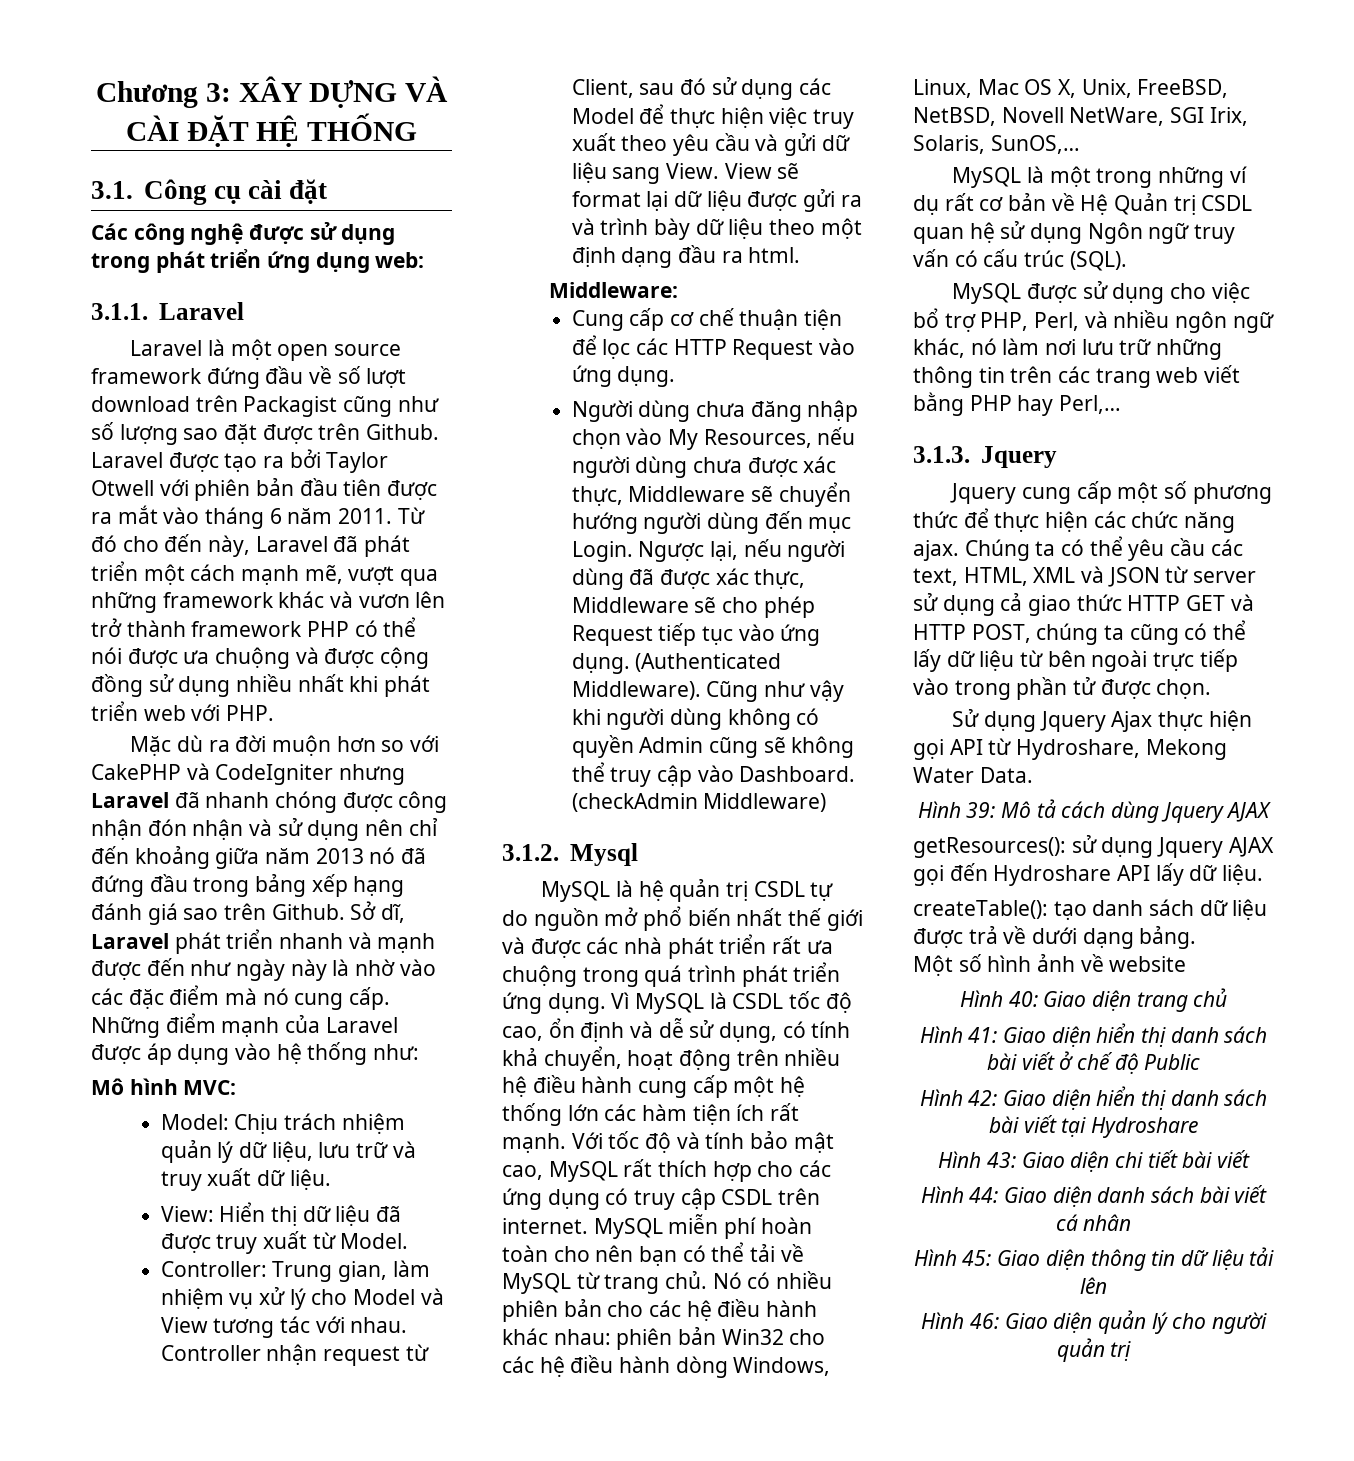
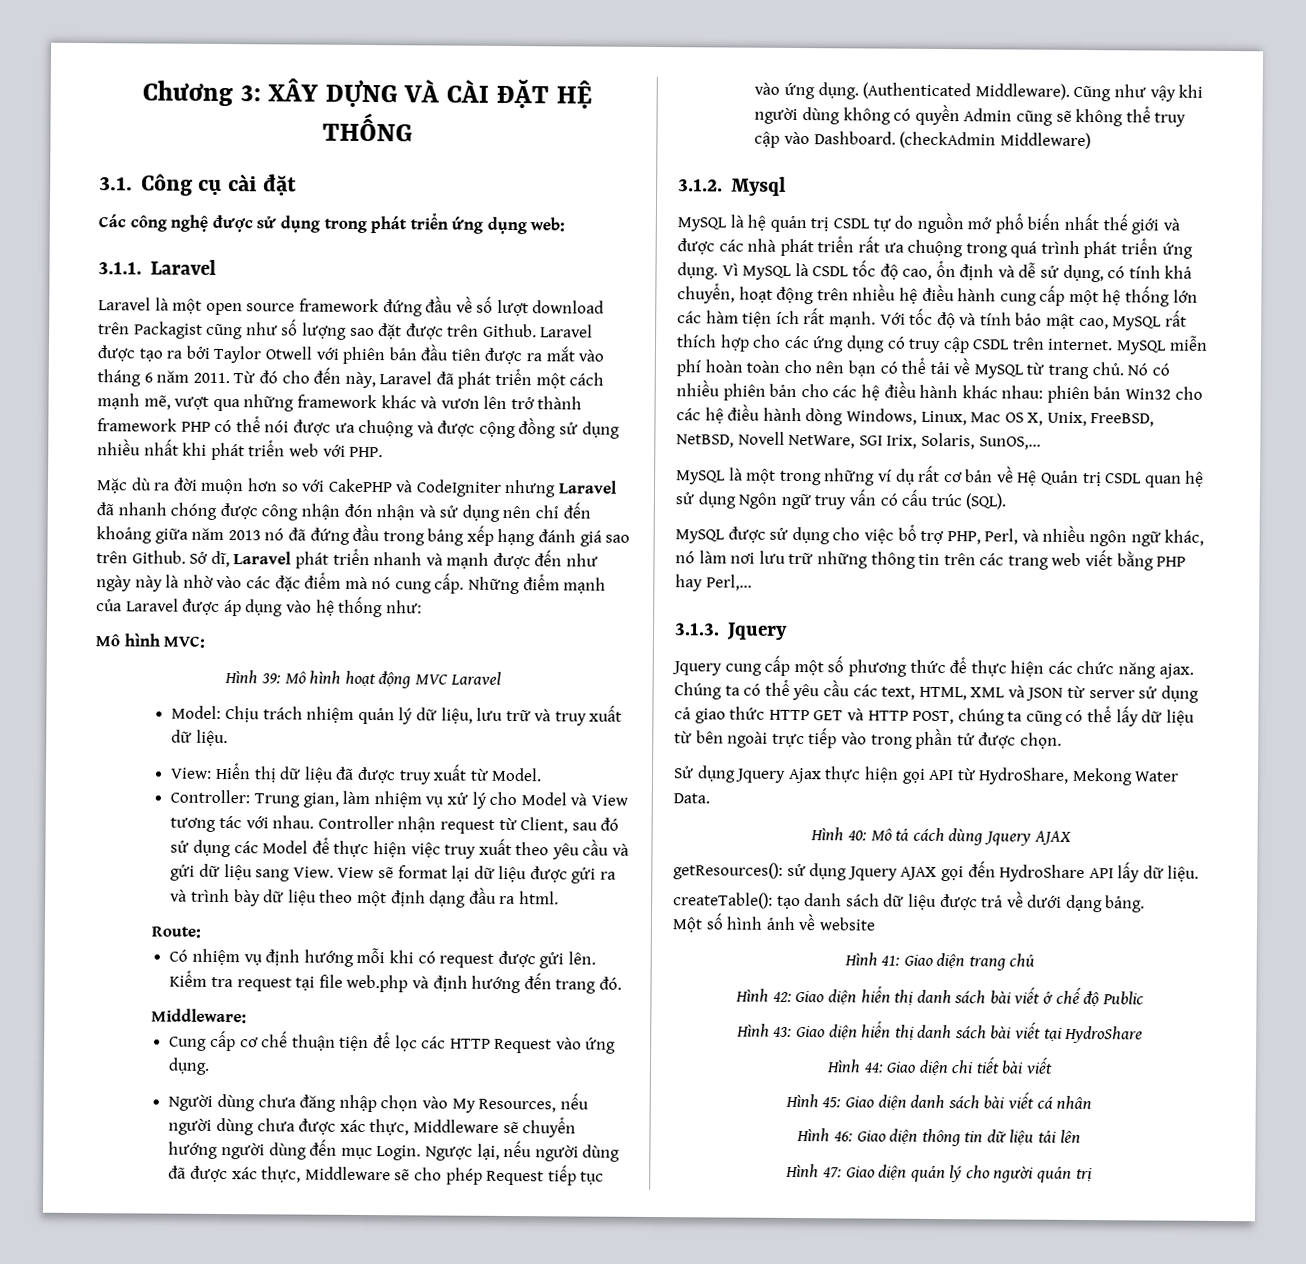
+ Hình 39: Mô hình hoạt động MVC Laravel
+ Route:
+ Có nhiệm vụ định hướng mỗi khi có request được gửi lên. Kiểm tra request tại file web.php và định hướng đến trang đó.
- Sử dụng Jquery Ajax thực hiện gọi API từ Hydroshare, Mekong Water Data.
+ Sử dụng Jquery Ajax thực hiện gọi API từ HydroShare, Mekong Water Data.
- Hình 39: Mô tả cách dùng Jquery AJAX
+ Hình 40: Mô tả cách dùng Jquery AJAX
- getResources(): sử dụng Jquery AJAX gọi đến Hydroshare API lấy dữ liệu.
+ getResources(): sử dụng Jquery AJAX gọi đến HydroShare API lấy dữ liệu.
- Hình 40: Giao diện trang chủ
+ Hình 41: Giao diện trang chủ
- Hình 41: Giao diện hiển thị danh sách bài viết ở chế độ Public
+ Hình 42: Giao diện hiển thị danh sách bài viết ở chế độ Public
- Hình 42: Giao diện hiển thị danh sách bài viết tại Hydroshare
- Hình 43: Giao diện chi tiết bài viết
+ Hình 43: Giao diện hiển thị danh sách bài viết tại HydroShare
+ Hình 44: Giao diện chi tiết bài viết
- Hình 44: Giao diện danh sách bài viết cá nhân
+ Hình 45: Giao diện danh sách bài viết cá nhân
- Hình 45: Giao diện thông tin dữ liệu tải lên
+ Hình 46: Giao diện thông tin dữ liệu tải lên
- Hình 46: Giao diện quản lý cho người quản trị
+ Hình 47: Giao diện quản lý cho người quản trị

